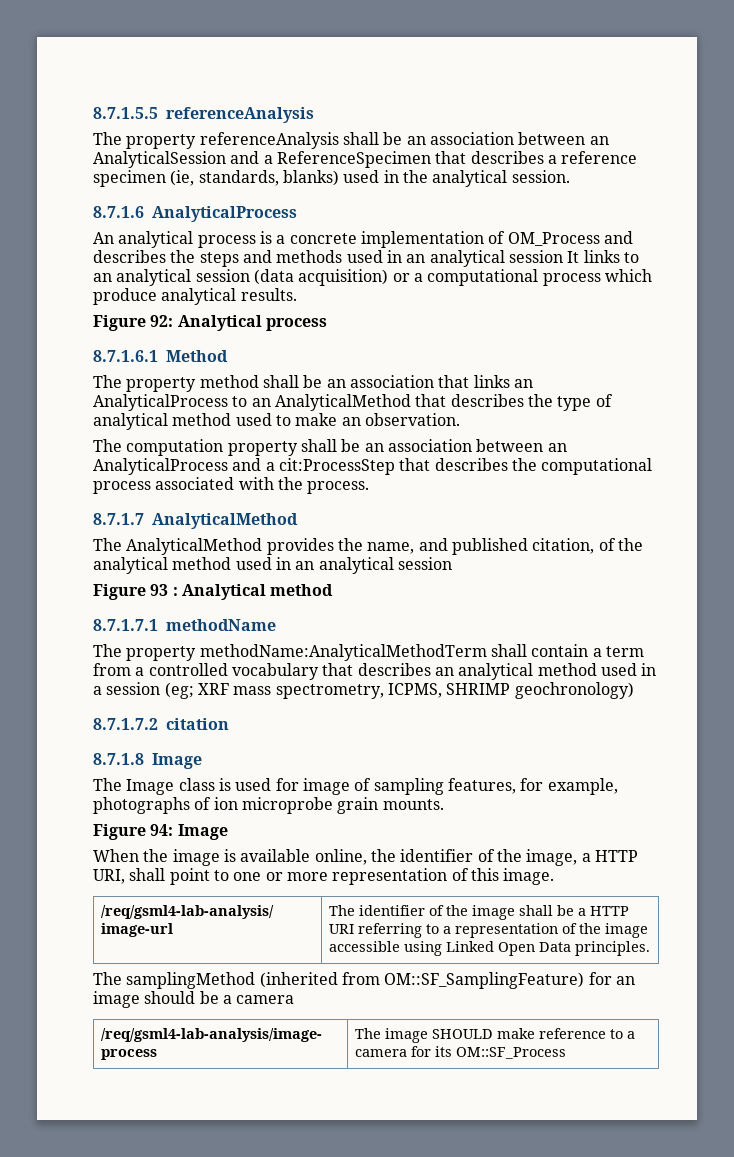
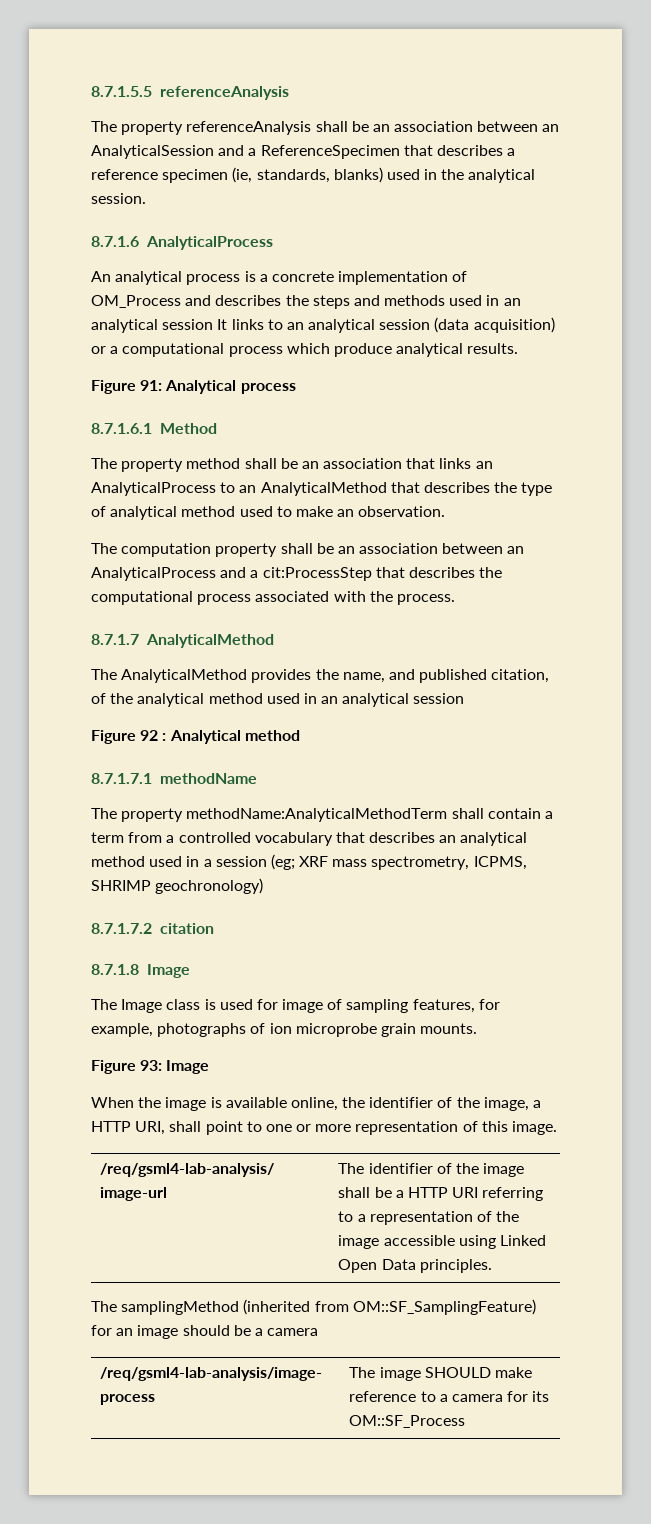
- Figure 92: Analytical process
+ Figure 91: Analytical process
- Figure 93 : Analytical method
+ Figure 92 : Analytical method
- Figure 94: Image
+ Figure 93: Image

